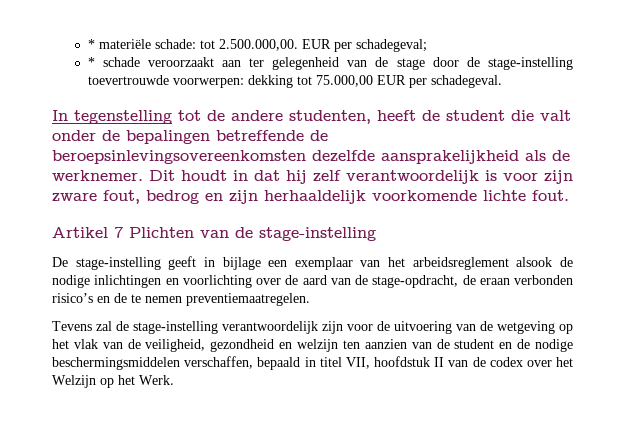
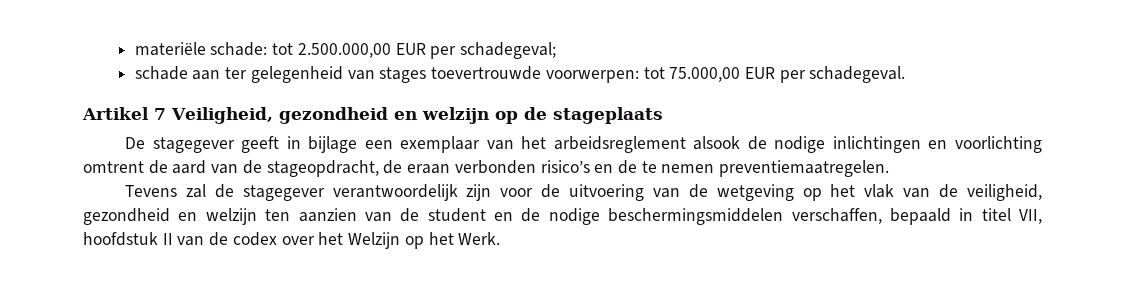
- * materiële schade: tot 2.500.000,00. EUR per schadegeval;
+ materiële schade: tot 2.500.000,00 EUR per schadegeval;
- * schade veroorzaakt aan ter gelegenheid van de stage door de stage-instelling toevertrouwde voorwerpen: dekking tot 75.000,00 EUR per schadegeval.
+ schade aan ter gelegenheid van stages toevertrouwde voorwerpen: tot 75.000,00 EUR per schadegeval.
- In tegenstelling tot de andere studenten, heeft de student die valt onder de bepalingen betreffende de beroepsinlevingsovereenkomsten dezelfde aansprakelijkheid als de werknemer. Dit houdt in dat hij zelf verantwoordelijk is voor zijn zware fout, bedrog en zijn herhaaldelijk voorkomende lichte fout.
- Artikel 7 Plichten van de stage-instelling
+ Artikel 7 Veiligheid, gezondheid en welzijn op de stageplaats
- De stage-instelling geeft in bijlage een exemplaar van het arbeidsreglement alsook de nodige inlichtingen en voorlichting over de aard van de stage-opdracht, de eraan verbonden risico’s en de te nemen preventiemaatregelen.
+ De stagegever geeft in bijlage een exemplaar van het arbeidsreglement alsook de nodige inlichtingen en voorlichting omtrent de aard van de stageopdracht, de eraan verbonden risico’s en de te nemen preventiemaatregelen.
- Tevens zal de stage-instelling verantwoordelijk zijn voor de uitvoering van de wetgeving op het vlak van de veiligheid, gezondheid en welzijn ten aanzien van de student en de nodige beschermingsmiddelen verschaffen, bepaald in titel VII, hoofdstuk II van de codex over het Welzijn op het Werk.
+ Tevens zal de stagegever verantwoordelijk zijn voor de uitvoering van de wetgeving op het vlak van de veiligheid, gezondheid en welzijn ten aanzien van de student en de nodige beschermingsmiddelen verschaffen, bepaald in titel VII, hoofdstuk II van de codex over het Welzijn op het Werk.

